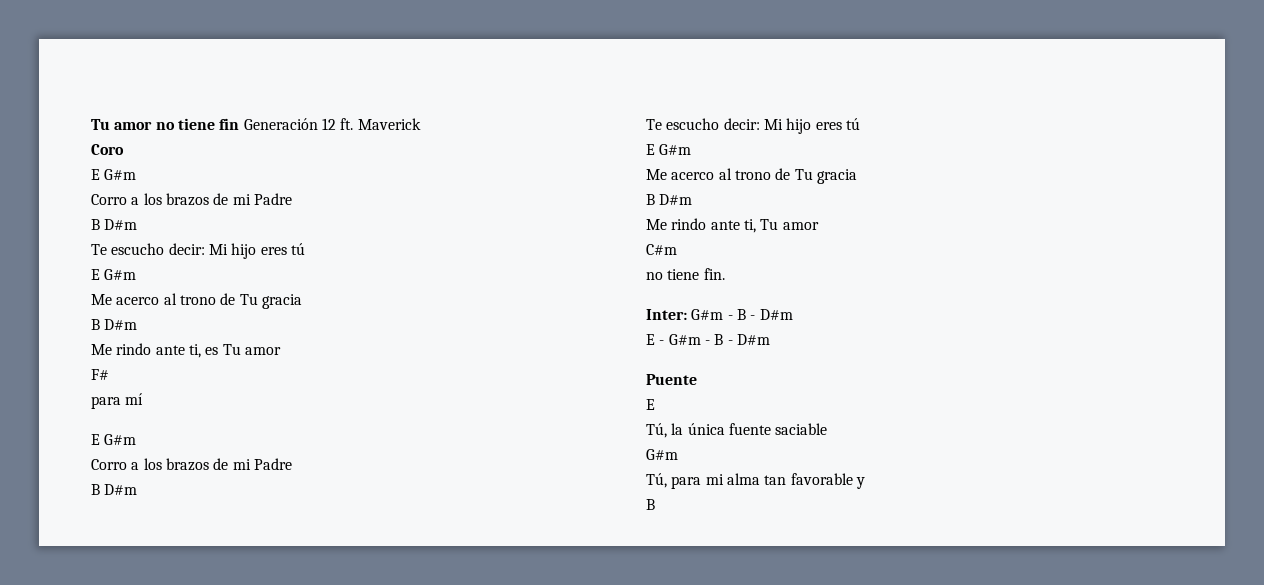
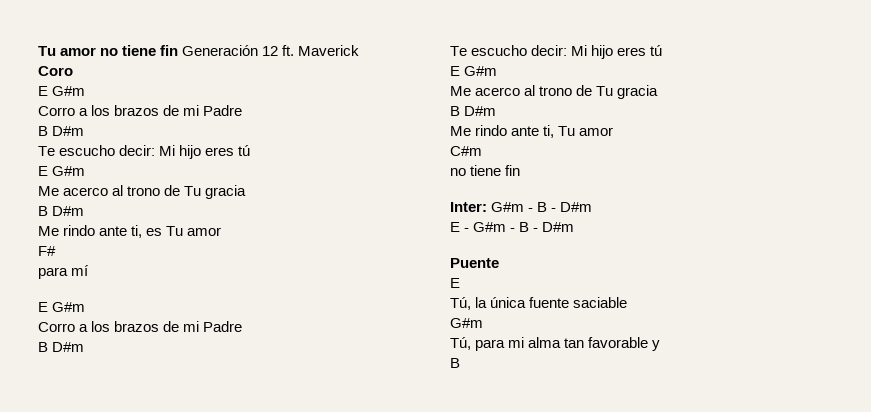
  C#m
- no tiene fin.
+ no tiene fin

